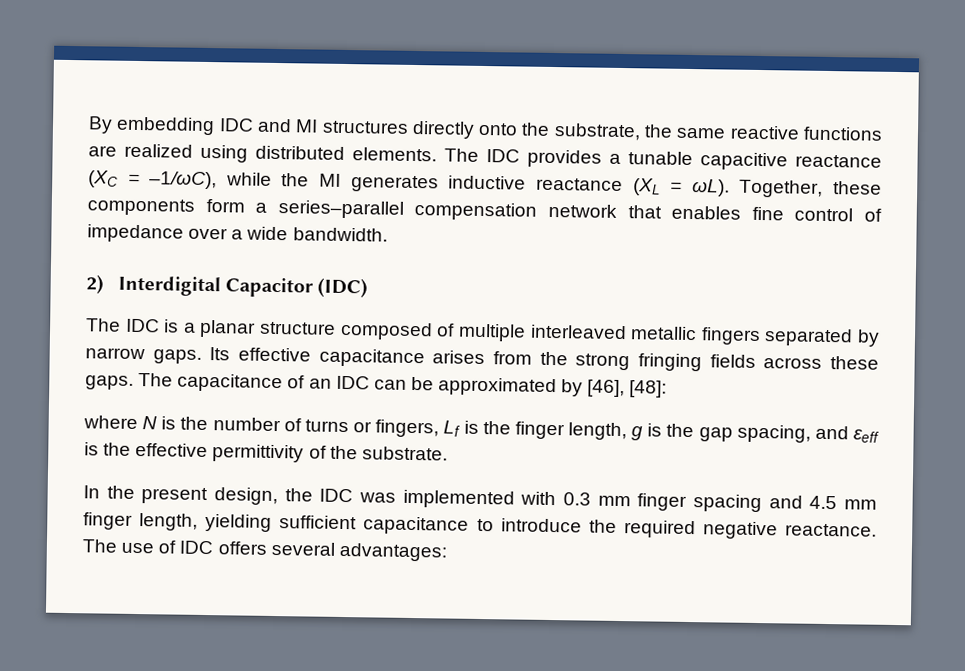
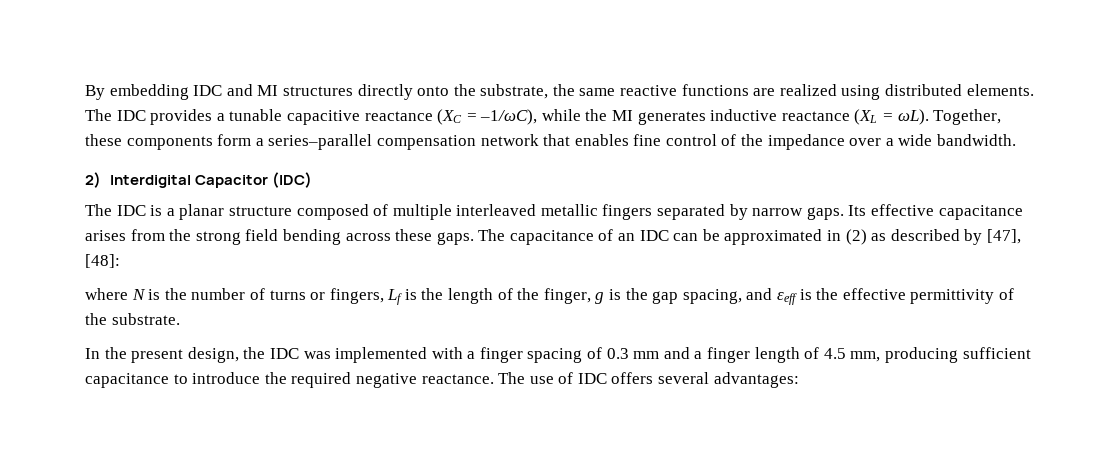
- Together, these components form a series–parallel compensation network that enables fine control of impedance over a wide bandwidth.
+ Together, these components form a series–parallel compensation network that enables fine control of the impedance over a wide bandwidth.
- Its effective capacitance arises from the strong fringing fields across these gaps.
+ Its effective capacitance arises from the strong field bending across these gaps.
- The capacitance of an IDC can be approximated by [46], [48]:
+ The capacitance of an IDC can be approximated in (2) as described by [47], [48]:
- where N is the number of turns or fingers, Lf is the finger length, g is the gap spacing, and εeff is the effective permittivity of the substrate.
+ where N is the number of turns or fingers, Lf is the length of the finger, g is the gap spacing, and εeff is the effective permittivity of the substrate.
- In the present design, the IDC was implemented with 0.3 mm finger spacing and 4.5 mm finger length, yielding sufficient capacitance to introduce the required negative reactance.
+ In the present design, the IDC was implemented with a finger spacing of 0.3 mm and a finger length of 4.5 mm, producing sufficient capacitance to introduce the required negative reactance.

